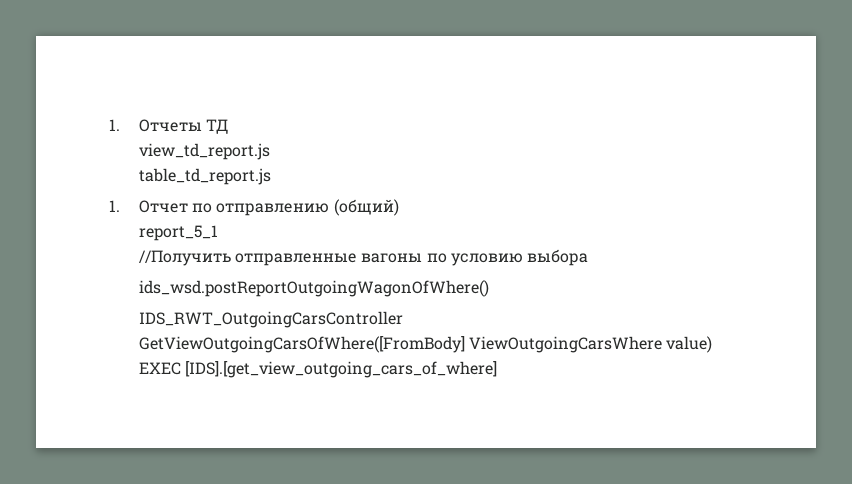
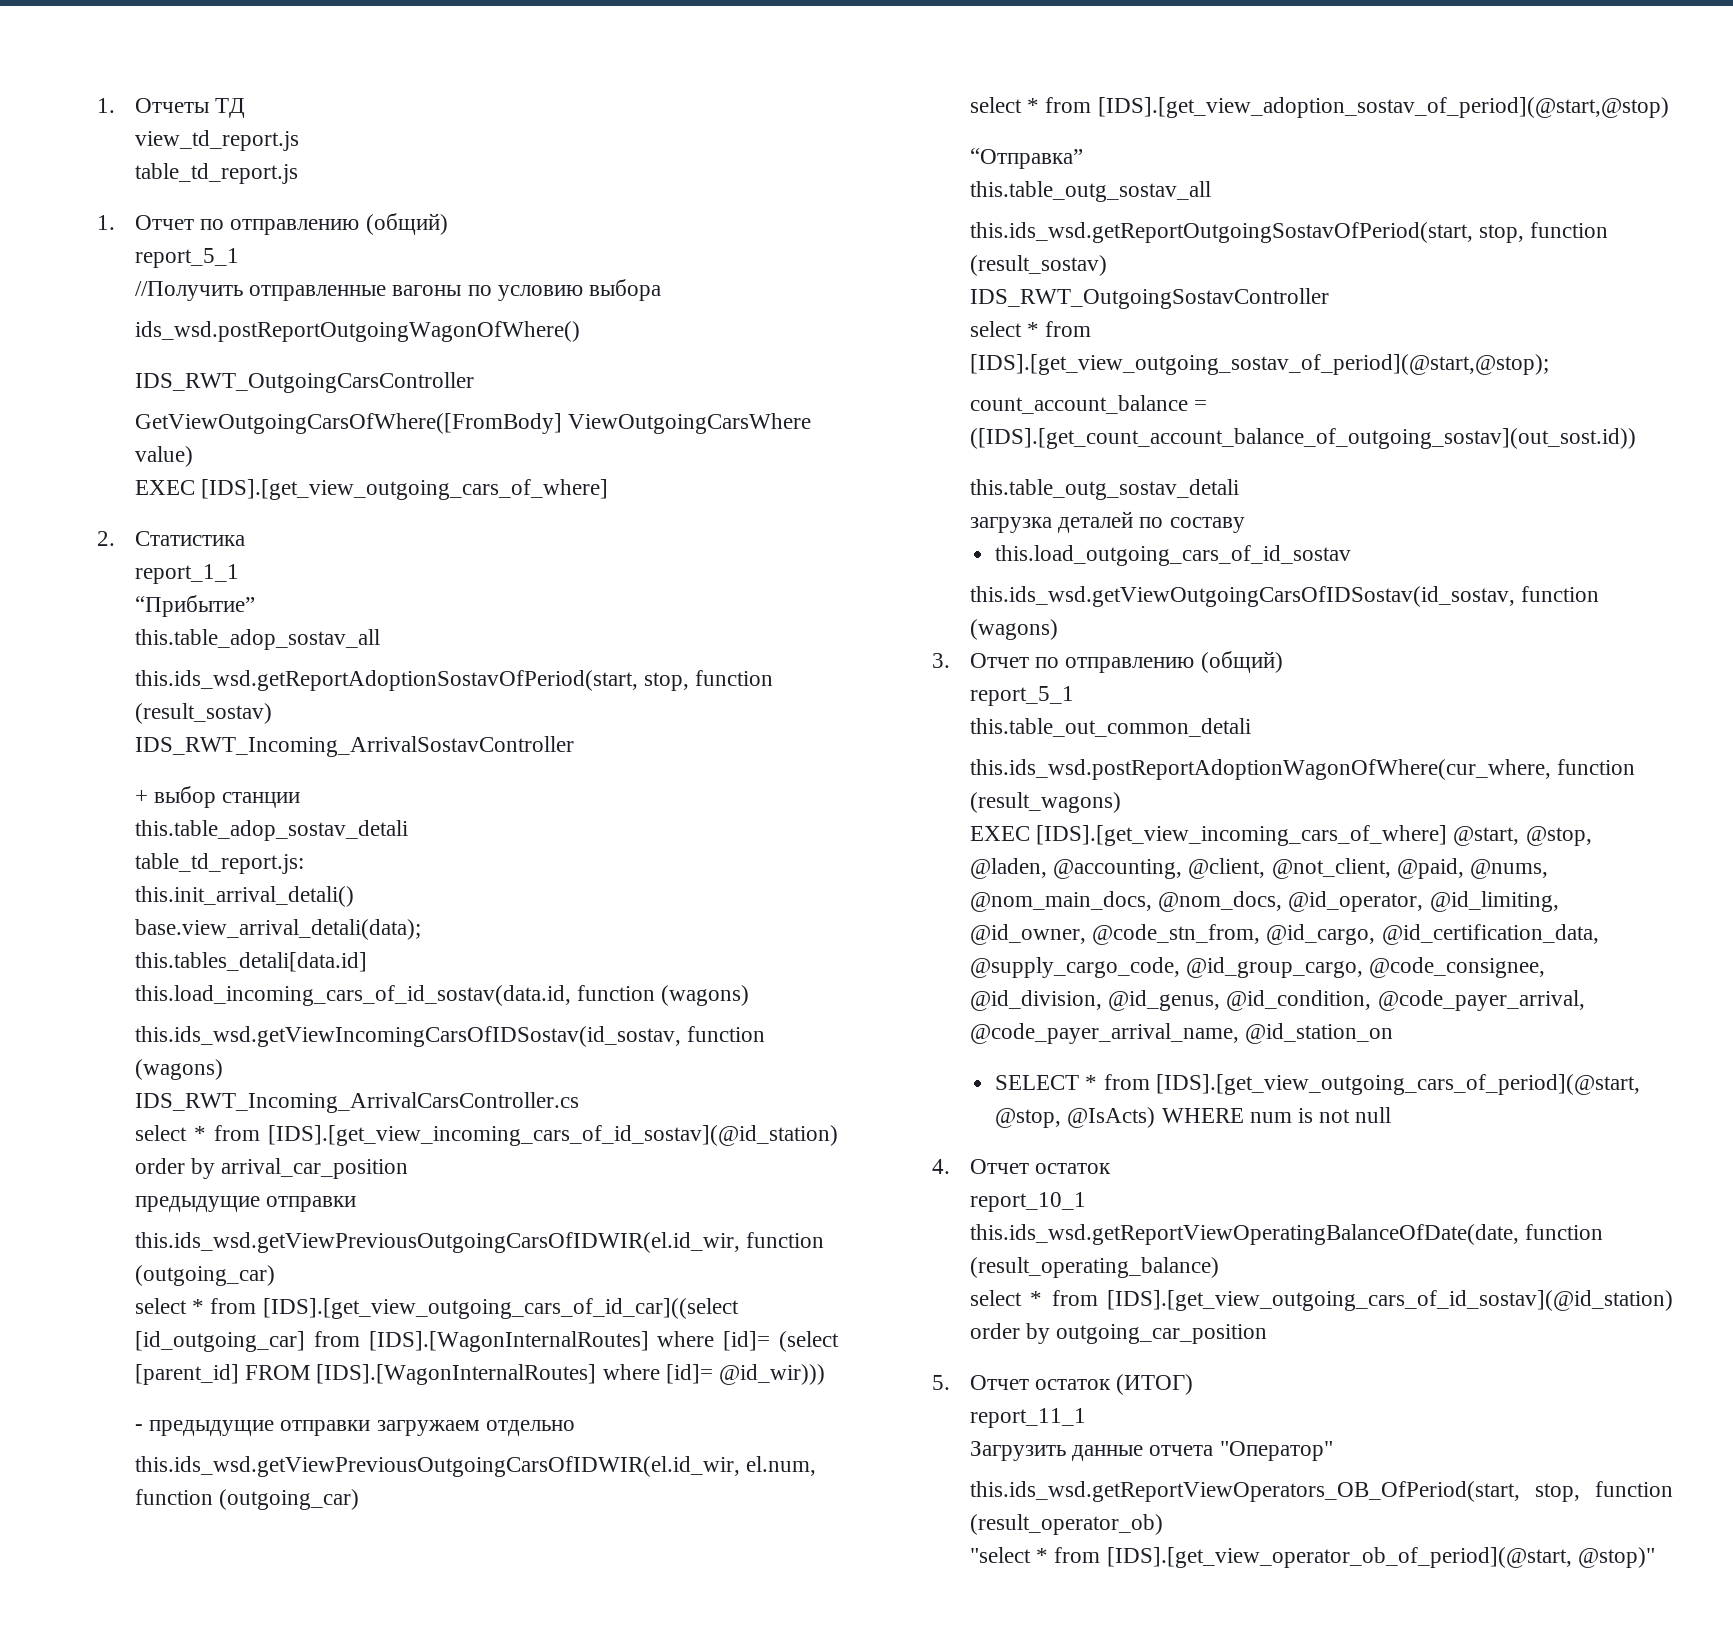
+ 2. Статистика
+ report_1_1
+ “Прибытие”
+ this.table_adop_sostav_all
+ this.ids_wsd.getReportAdoptionSostavOfPeriod(start, stop, function (result_sostav)
+ IDS_RWT_Incoming_ArrivalSostavController
+ + выбор станции
+ this.table_adop_sostav_detali
+ table_td_report.js:
+ this.init_arrival_detali()
+ base.view_arrival_detali(data);
+ this.tables_detali[data.id]
+ this.load_incoming_cars_of_id_sostav(data.id, function (wagons)
+ this.ids_wsd.getViewIncomingCarsOfIDSostav(id_sostav, function (wagons)
+ IDS_RWT_Incoming_ArrivalCarsController.cs
+ select * from [IDS].[get_view_incoming_cars_of_id_sostav](@id_station) order by arrival_car_position
+ предыдущие отправки
+ this.ids_wsd.getViewPreviousOutgoingCarsOfIDWIR(el.id_wir, function (outgoing_car)
+ select * from [IDS].[get_view_outgoing_cars_of_id_car]((select [id_outgoing_car] from [IDS].[WagonInternalRoutes] where [id]= (select [parent_id] FROM [IDS].[WagonInternalRoutes] where [id]= @id_wir)))
+ - предыдущие отправки загружаем отдельно
+ this.ids_wsd.getViewPreviousOutgoingCarsOfIDWIR(el.id_wir, el.num, function (outgoing_car)
+ select * from [IDS].[get_view_adoption_sostav_of_period](@start,@stop)
+ “Отправка”
+ this.table_outg_sostav_all
+ this.ids_wsd.getReportOutgoingSostavOfPeriod(start, stop, function (result_sostav)
+ IDS_RWT_OutgoingSostavController
+ select * from [IDS].[get_view_outgoing_sostav_of_period](@start,@stop);
+ count_account_balance = ([IDS].[get_count_account_balance_of_outgoing_sostav](out_sost.id))
+ this.table_outg_sostav_detali
+ загрузка деталей по составу
+ this.load_outgoing_cars_of_id_sostav
+ this.ids_wsd.getViewOutgoingCarsOfIDSostav(id_sostav, function (wagons)
+ 3. Отчет по отправлению (общий)
+ report_5_1
+ this.table_out_common_detali
+ this.ids_wsd.postReportAdoptionWagonOfWhere(cur_where, function (result_wagons)
+ EXEC [IDS].[get_view_incoming_cars_of_where] @start, @stop, @laden, @accounting, @client, @not_client, @paid, @nums, @nom_main_docs, @nom_docs, @id_operator, @id_limiting, @id_owner, @code_stn_from, @id_cargo, @id_certification_data, @supply_cargo_code, @id_group_cargo, @code_consignee, @id_division, @id_genus, @id_condition, @code_payer_arrival, @code_payer_arrival_name, @id_station_on
+ SELECT * from [IDS].[get_view_outgoing_cars_of_period](@start, @stop, @IsActs) WHERE num is not null
+ 4. Отчет остаток
+ report_10_1
+ this.ids_wsd.getReportViewOperatingBalanceOfDate(date, function (result_operating_balance)
+ select * from [IDS].[get_view_outgoing_cars_of_id_sostav](@id_station) order by outgoing_car_position
+ 5. Отчет остаток (ИТОГ)
+ report_11_1
+ Загрузить данные отчета "Оператор"
+ this.ids_wsd.getReportViewOperators_OB_OfPeriod(start, stop, function (result_operator_ob)
+ "select * from [IDS].[get_view_operator_ob_of_period](@start, @stop)"

